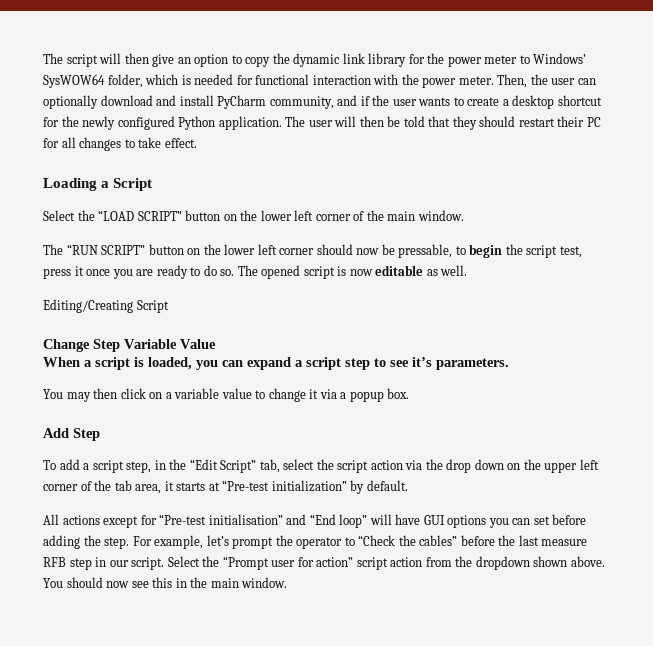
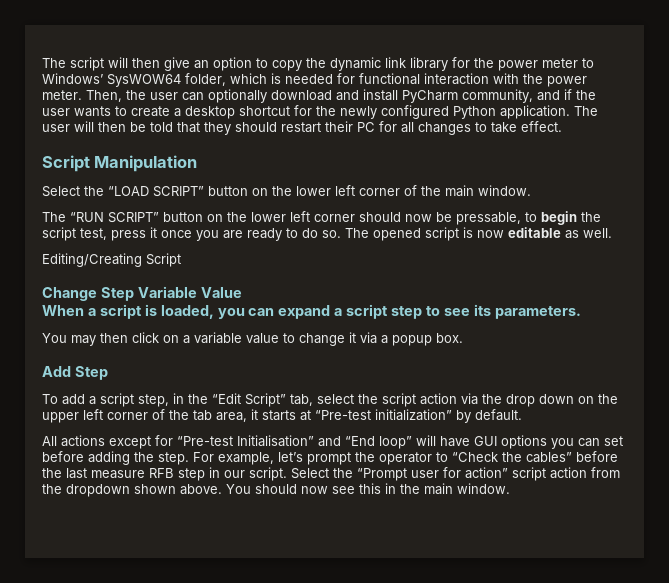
- Loading a Script
+ Script Manipulation
- When a script is loaded, you can expand a script step to see it’s parameters.
+ When a script is loaded, you can expand a script step to see its parameters.
- All actions except for “Pre-test initialisation” and “End loop” will have GUI options you can set before adding the step.
+ All actions except for “Pre-test Initialisation” and “End loop” will have GUI options you can set before adding the step.

